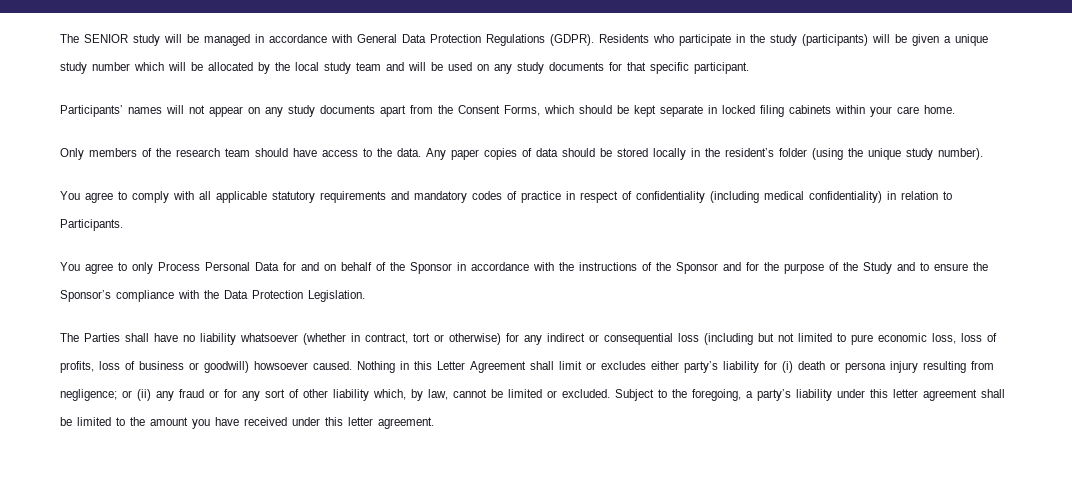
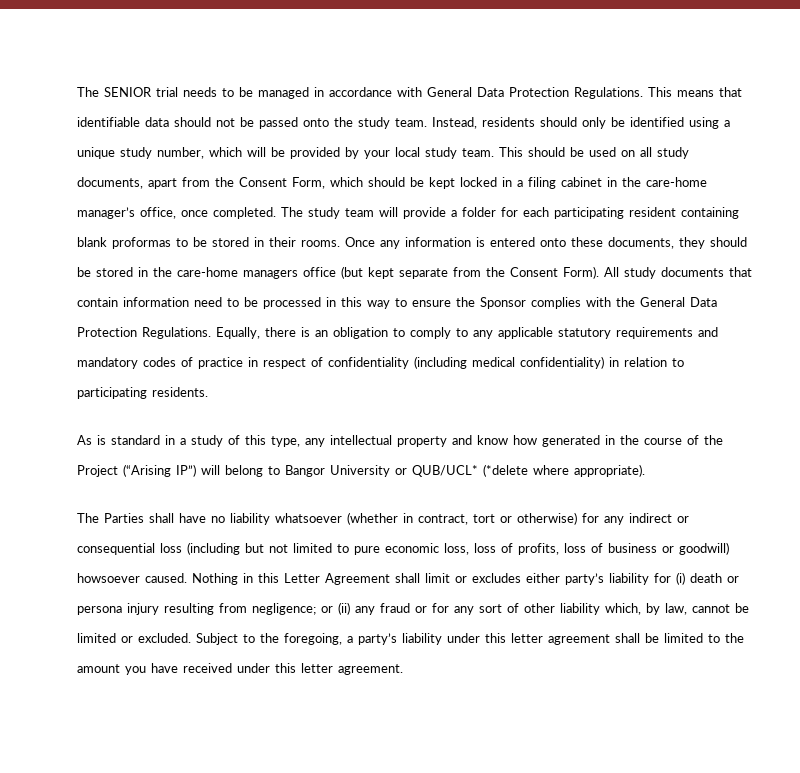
- The SENIOR study will be managed in accordance with General Data Protection Regulations (GDPR). Residents who participate in the study (participants) will be given a unique study number which will be allocated by the local study team and will be used on any study documents for that specific participant.
- Participants’ names will not appear on any study documents apart from the Consent Forms, which should be kept separate in locked filing cabinets within your care home.
- Only members of the research team should have access to the data. Any paper copies of data should be stored locally in the resident’s folder (using the unique study number).
- You agree to comply with all applicable statutory requirements and mandatory codes of practice in respect of confidentiality (including medical confidentiality) in relation to Participants.
- You agree to only Process Personal Data for and on behalf of the Sponsor in accordance with the instructions of the Sponsor and for the purpose of the Study and to ensure the Sponsor’s compliance with the Data Protection Legislation.
+ The SENIOR trial needs to be managed in accordance with General Data Protection Regulations. This means that identifiable data should not be passed onto the study team. Instead, residents should only be identified using a unique study number, which will be provided by your local study team. This should be used on all study documents, apart from the Consent Form, which should be kept locked in a filing cabinet in the care-home manager’s office, once completed. The study team will provide a folder for each participating resident containing blank proformas to be stored in their rooms. Once any information is entered onto these documents, they should be stored in the care-home managers office (but kept separate from the Consent Form). All study documents that contain information need to be processed in this way to ensure the Sponsor complies with the General Data Protection Regulations. Equally, there is an obligation to comply to any applicable statutory requirements and mandatory codes of practice in respect of confidentiality (including medical confidentiality) in relation to participating residents.
+ As is standard in a study of this type, any intellectual property and know how generated in the course of the Project (“Arising IP”) will belong to Bangor University or QUB/UCL* (*delete where appropriate).

